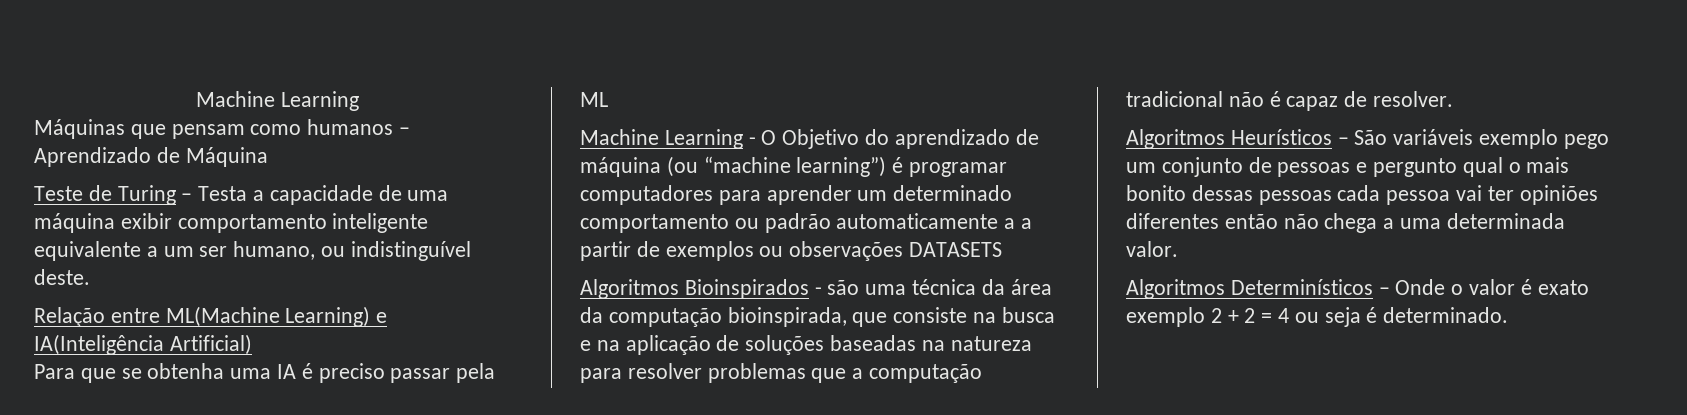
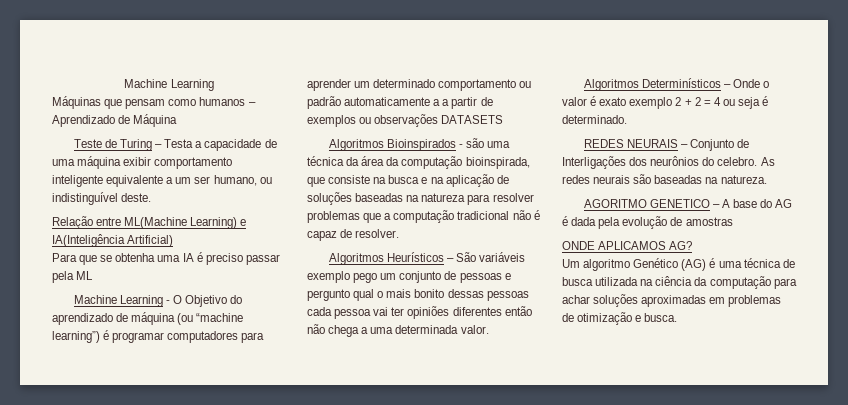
+ REDES NEURAIS – Conjunto de Interligações dos neurônios do celebro. As redes neurais são baseadas na natureza.
+ AGORITMO GENETICO – A base do AG é dada pela evolução de amostras
+ ONDE APLICAMOS AG?
+ Um algoritmo Genético (AG) é uma técnica de busca utilizada na ciência da computação para achar soluções aproximadas em problemas de otimização e busca.

